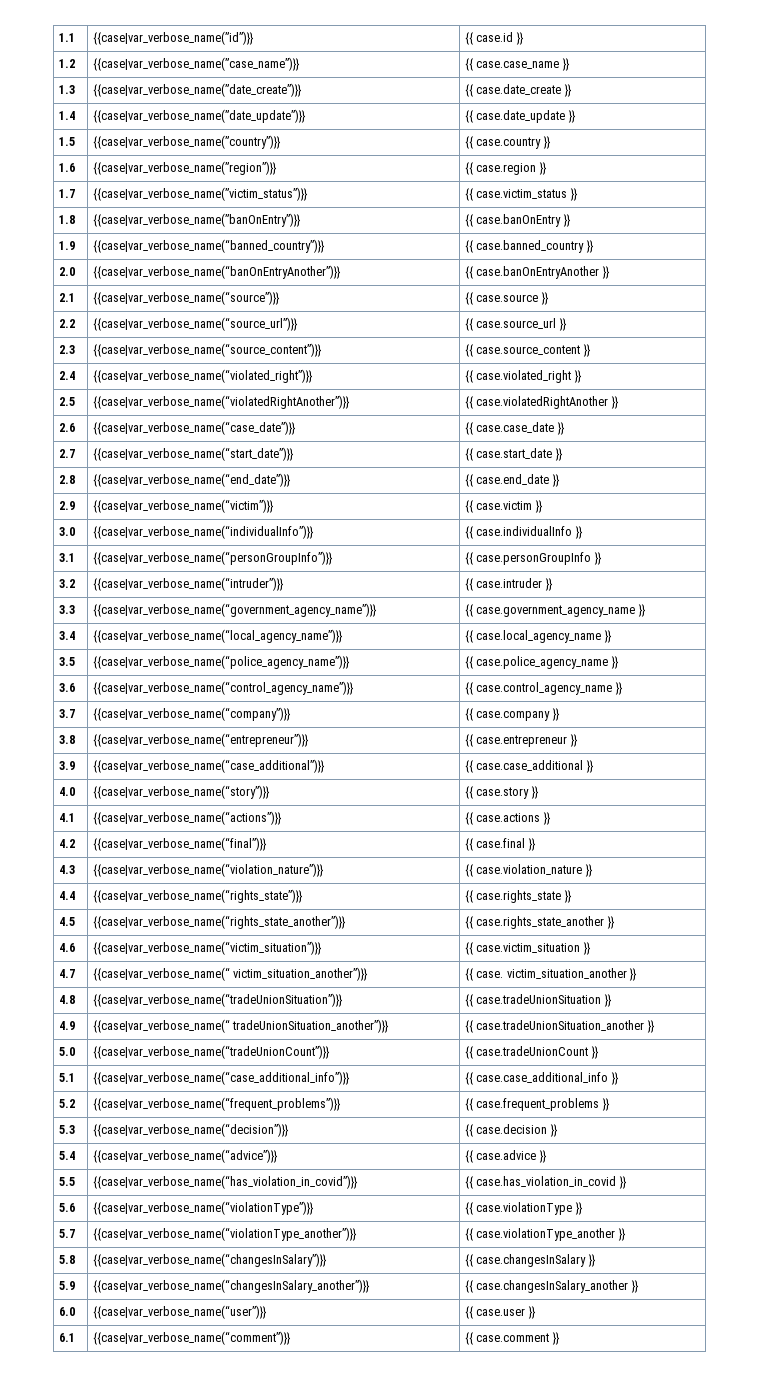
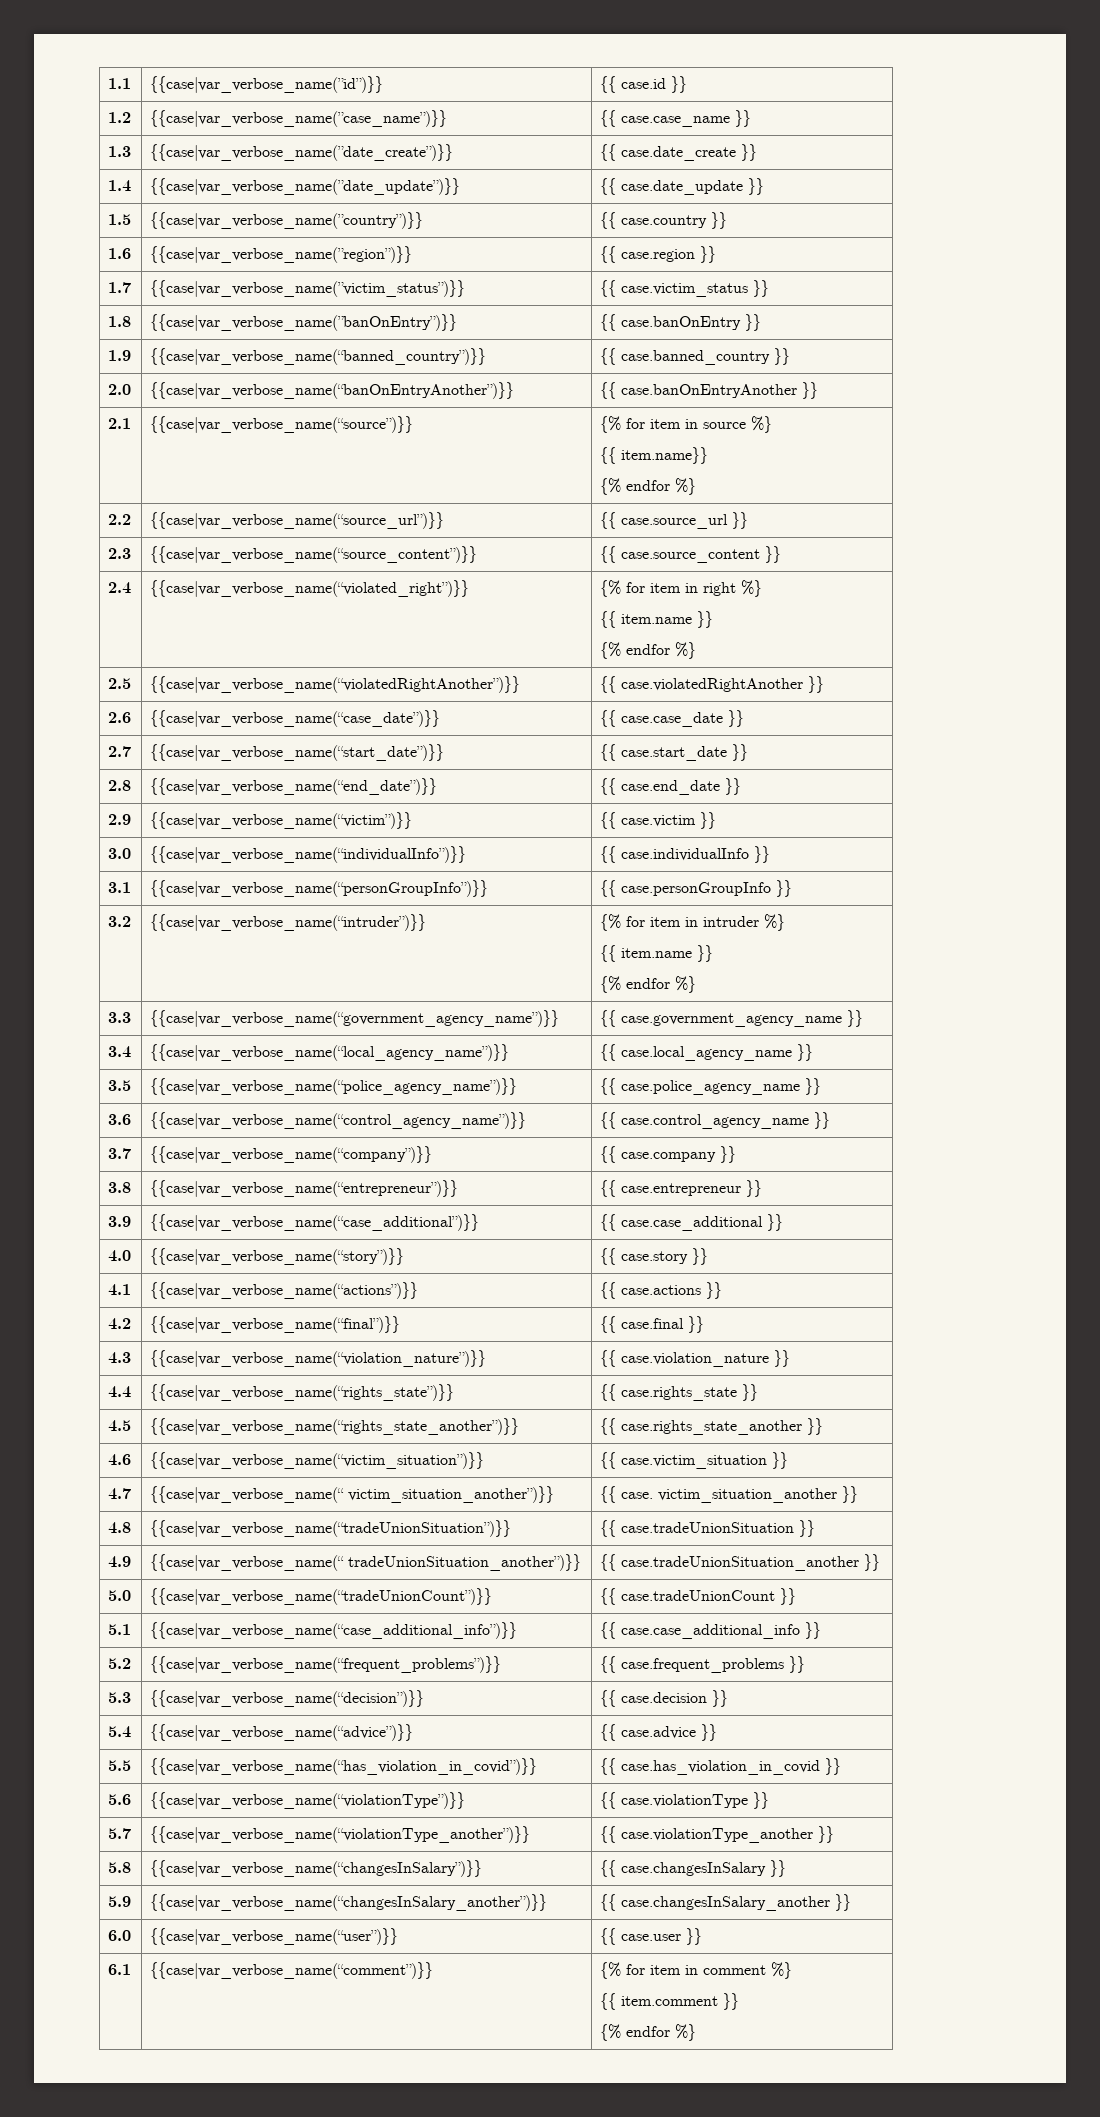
- 2.1 | {{case|var_verbose_name(“source”)}} | {{ case.source }}
+ 2.1 | {{case|var_verbose_name(“source”)}} | {% for item in source %}
+ {{ item.name}}
+ {% endfor %}
- 2.4 | {{case|var_verbose_name(“violated_right”)}} | {{ case.violated_right }}
+ 2.4 | {{case|var_verbose_name(“violated_right”)}} | {% for item in right %}
+ {{ item.name }}
+ {% endfor %}
- 3.2 | {{case|var_verbose_name(“intruder”)}} | {{ case.intruder }}
+ 3.2 | {{case|var_verbose_name(“intruder”)}} | {% for item in intruder %}
+ {{ item.name }}
+ {% endfor %}
- 6.1 | {{case|var_verbose_name(“comment”)}} | {{ case.comment }}
+ 6.1 | {{case|var_verbose_name(“comment”)}} | {% for item in comment %}
+ {{ item.comment }}
+ {% endfor %}

